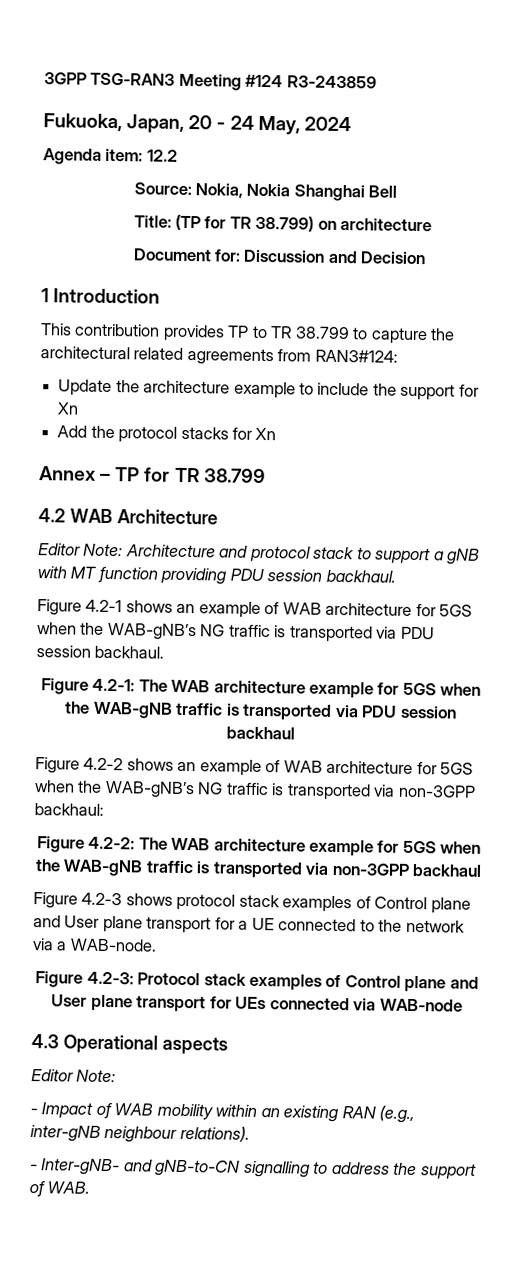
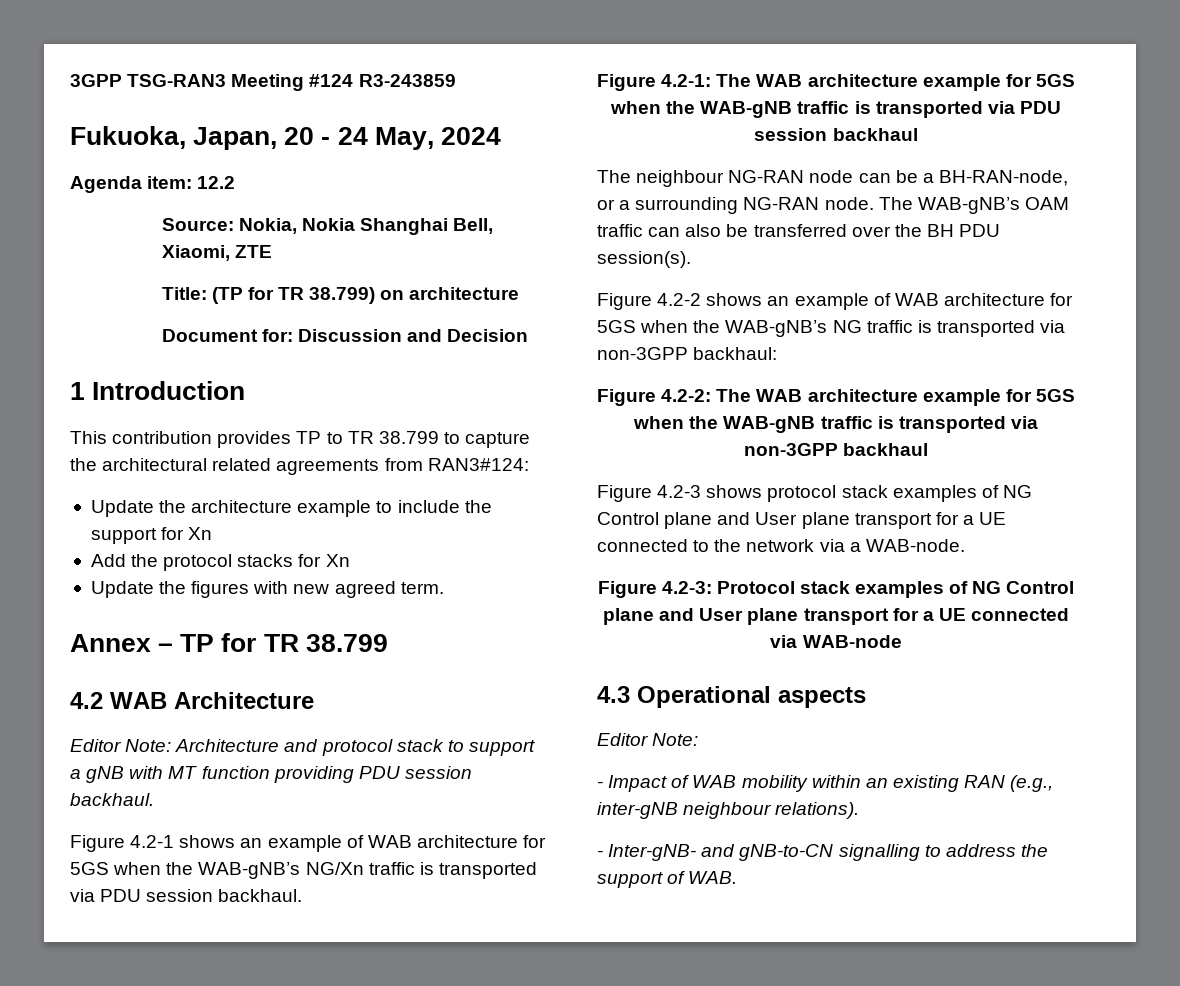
- Source: Nokia, Nokia Shanghai Bell
+ Source: Nokia, Nokia Shanghai Bell, Xiaomi, ZTE
+ Update the figures with new agreed term.
- Figure 4.2-1 shows an example of WAB architecture for 5GS when the WAB-gNB’s NG traffic is transported via PDU session backhaul.
+ Figure 4.2-1 shows an example of WAB architecture for 5GS when the WAB-gNB’s NG/Xn traffic is transported via PDU session backhaul.
+ The neighbour NG-RAN node can be a BH-RAN-node, or a surrounding NG-RAN node. The WAB-gNB’s OAM traffic can also be transferred over the BH PDU session(s).
- Figure 4.2-3 shows protocol stack examples of Control plane and User plane transport for a UE connected to the network via a WAB-node.
+ Figure 4.2-3 shows protocol stack examples of NG Control plane and User plane transport for a UE connected to the network via a WAB-node.
- Figure 4.2-3: Protocol stack examples of Control plane and User plane transport for UEs connected via WAB-node
+ Figure 4.2-3: Protocol stack examples of NG Control plane and User plane transport for a UE connected via WAB-node

